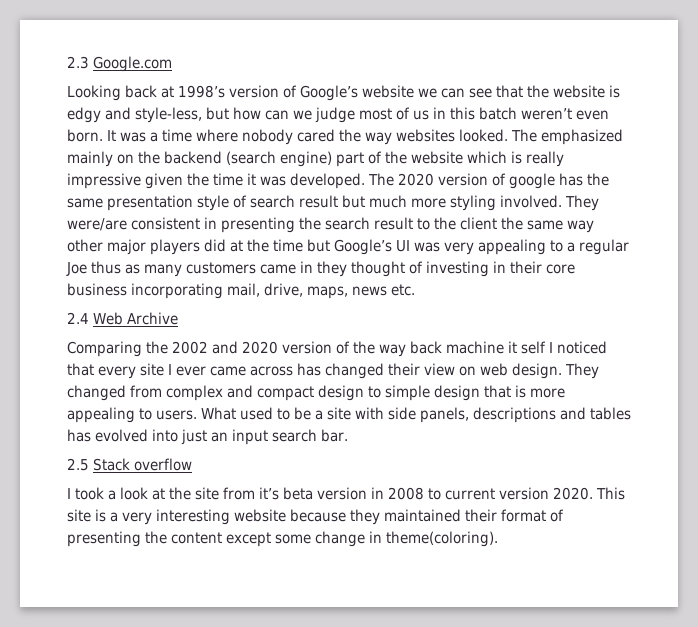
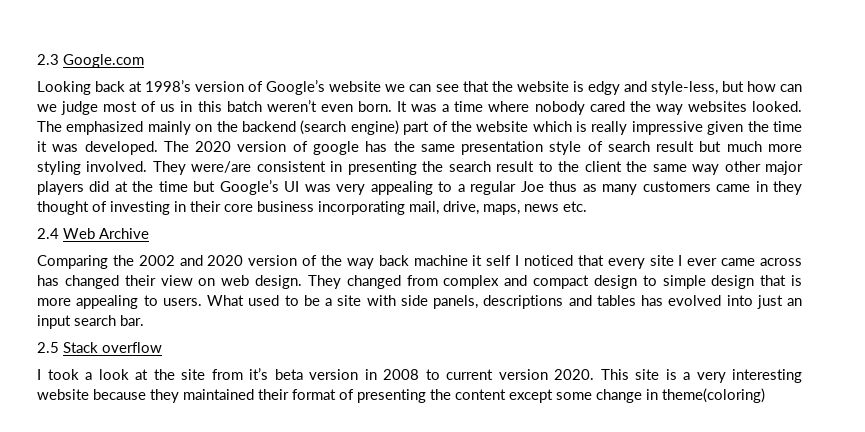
- This site is a very interesting website because they maintained their format of presenting the content except some change in theme(coloring).
+ This site is a very interesting website because they maintained their format of presenting the content except some change in theme(coloring)

